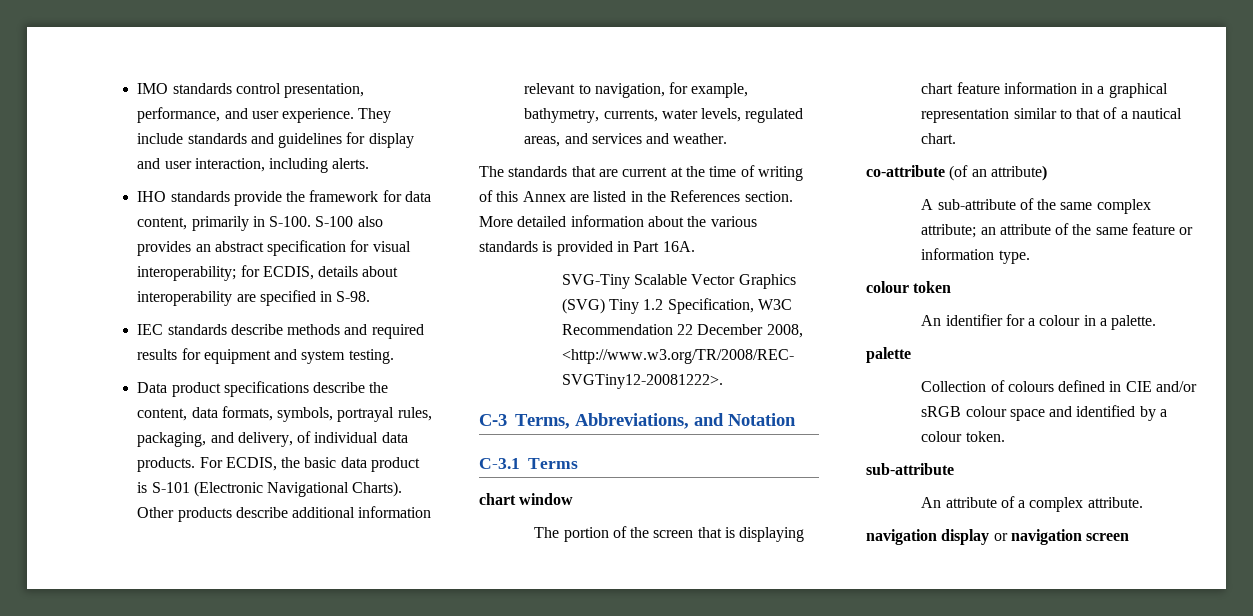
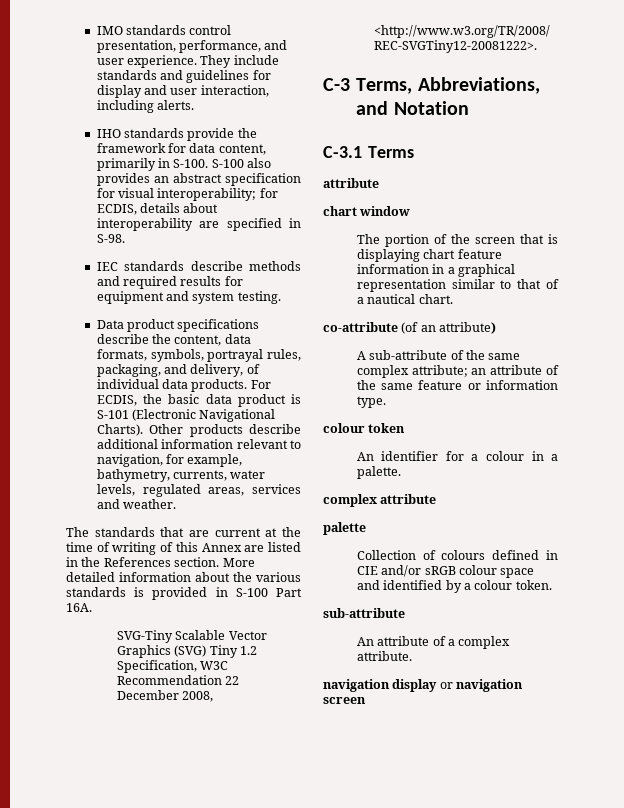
- Other products describe additional information relevant to navigation, for example, bathymetry, currents, water levels, regulated areas, and services and weather.
+ Other products describe additional information relevant to navigation, for example, bathymetry, currents, water levels, regulated areas, services and weather.
- More detailed information about the various standards is provided in Part 16A.
+ More detailed information about the various standards is provided in S-100 Part 16A.
  C-3.1 Terms
+ attribute
+ complex attribute

